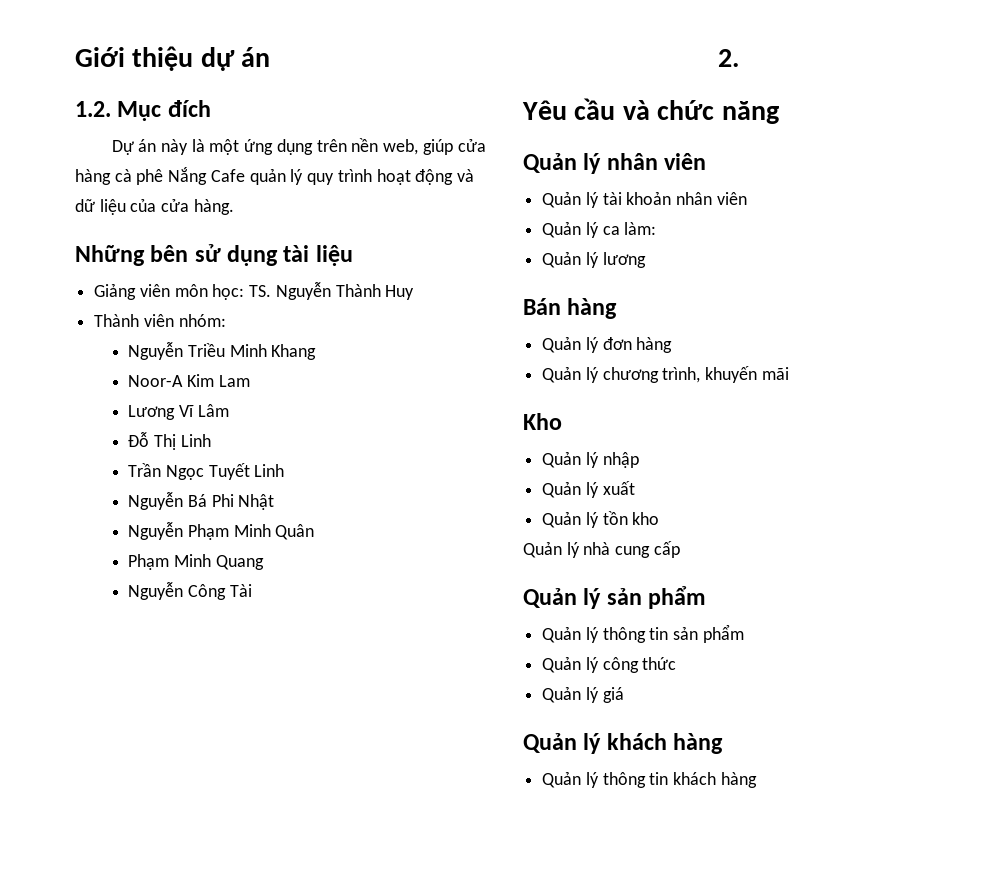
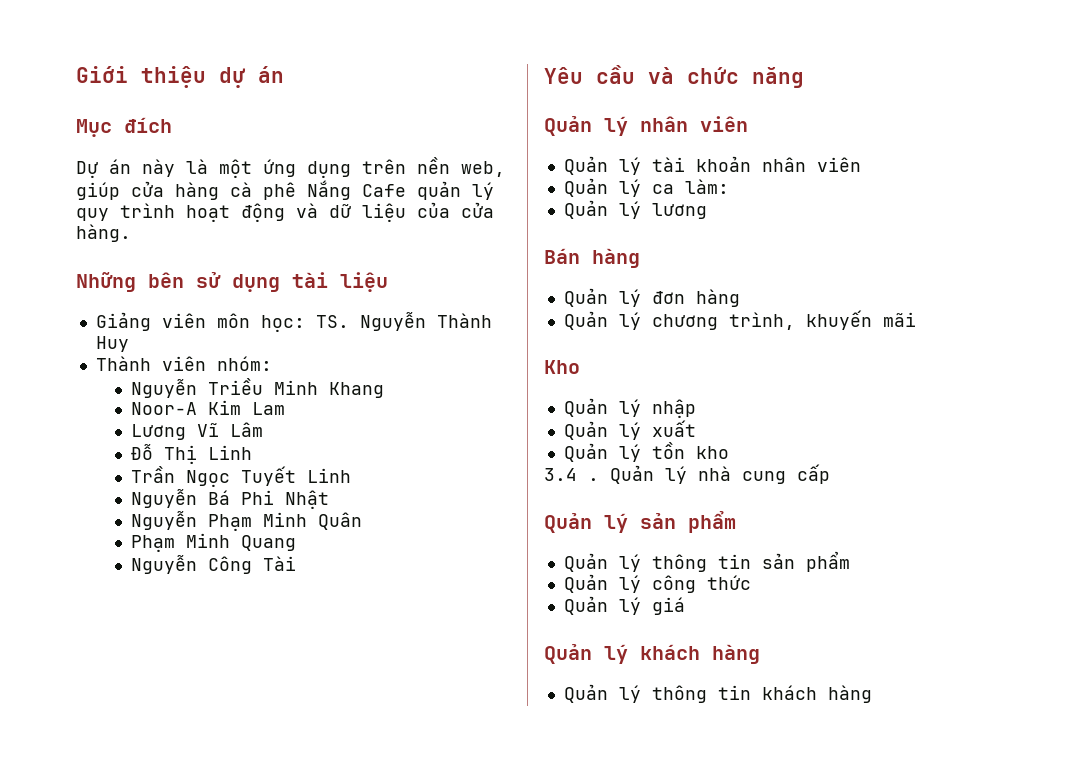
- 1.2. Mục đích
+ Mục đích
- 2.
+ 3.4 .

